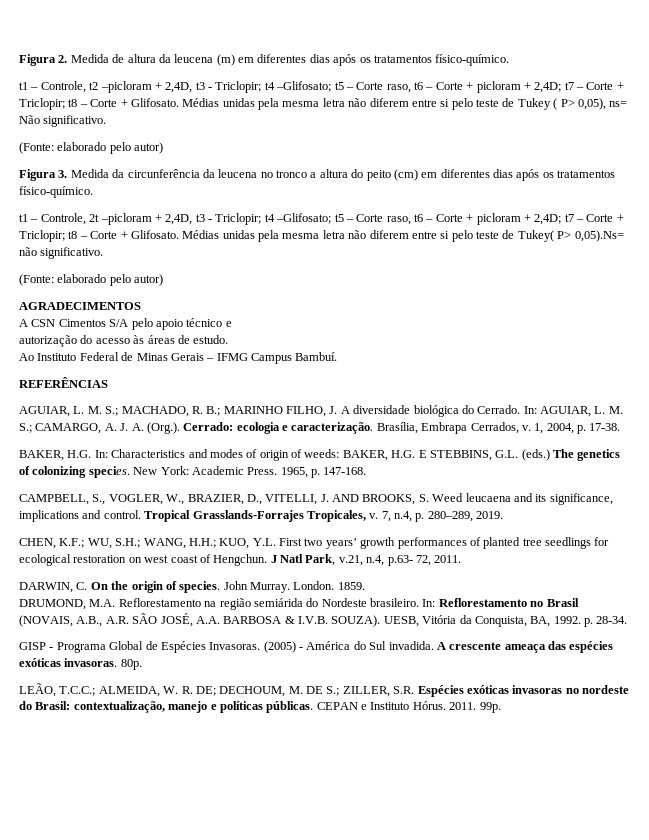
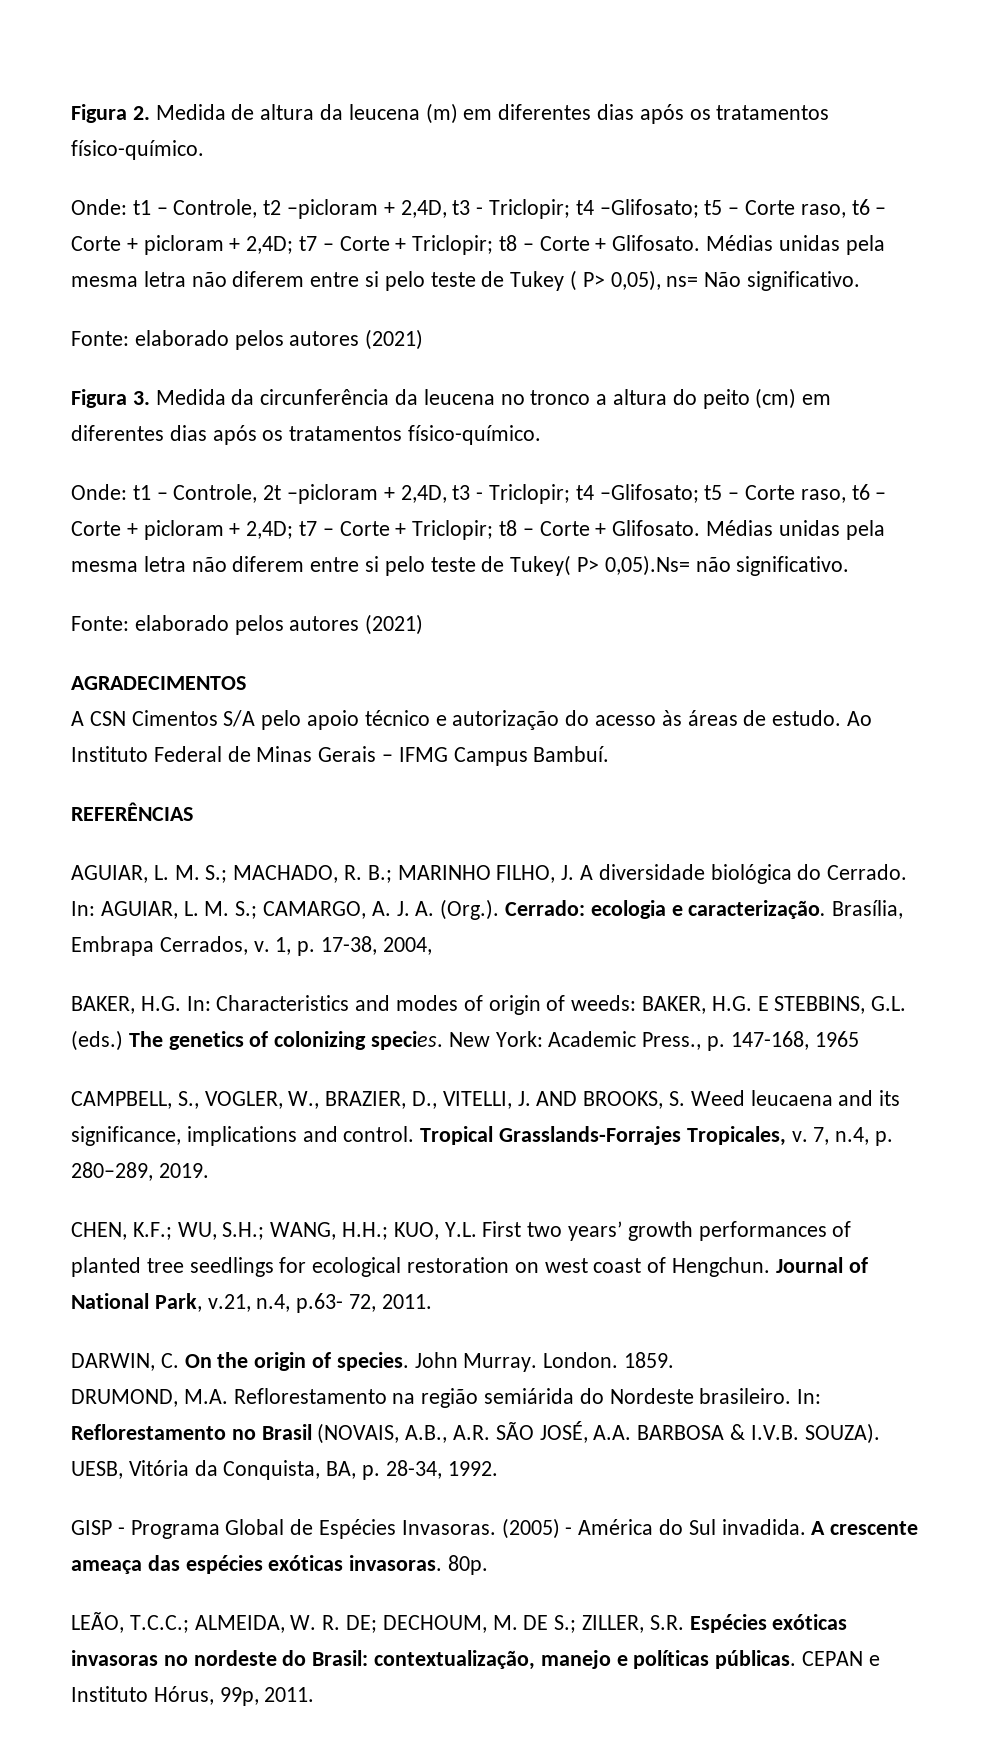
- t1 – Controle, t2 –picloram + 2,4D, t3 - Triclopir; t4 –Glifosato; t5 – Corte raso, t6 – Corte + picloram + 2,4D; t7 – Corte + Triclopir; t8 – Corte + Glifosato.
+ Onde: t1 – Controle, t2 –picloram + 2,4D, t3 - Triclopir; t4 –Glifosato; t5 – Corte raso, t6 – Corte + picloram + 2,4D; t7 – Corte + Triclopir; t8 – Corte + Glifosato.
  Médias unidas pela mesma letra não diferem entre si pelo teste de Tukey ( P> 0,05), ns= Não significativo.
- (Fonte: elaborado pelo autor)
+ Fonte: elaborado pelos autores (2021)
- t1 – Controle, 2t –picloram + 2,4D, t3 - Triclopir; t4 –Glifosato; t5 – Corte raso, t6 – Corte + picloram + 2,4D; t7 – Corte + Triclopir; t8 – Corte + Glifosato.
+ Onde: t1 – Controle, 2t –picloram + 2,4D, t3 - Triclopir; t4 –Glifosato; t5 – Corte raso, t6 – Corte + picloram + 2,4D; t7 – Corte + Triclopir; t8 – Corte + Glifosato.
  Médias unidas pela mesma letra não diferem entre si pelo teste de Tukey( P> 0,05).Ns= não significativo.
- (Fonte: elaborado pelo autor)
+ Fonte: elaborado pelos autores (2021)
- A CSN Cimentos S/A pelo apoio técnico e
- autorização do acesso às áreas de estudo.
- Ao Instituto Federal de Minas Gerais – IFMG Campus Bambuí.
+ A CSN Cimentos S/A pelo apoio técnico e autorização do acesso às áreas de estudo. Ao Instituto Federal de Minas Gerais – IFMG Campus Bambuí.
- 1, 2004, p. 17-38.
+ 1, p. 17-38, 2004,
- New York: Academic Press. 1965, p. 147-168.
+ New York: Academic Press., p. 147-168, 1965
- J Natl Park, v.21, n.4, p.63- 72, 2011.
+ Journal of National Park, v.21, n.4, p.63- 72, 2011.
- UESB, Vitória da Conquista, BA, 1992. p. 28-34.
+ UESB, Vitória da Conquista, BA, p. 28-34, 1992.
- CEPAN e Instituto Hórus. 2011. 99p.
+ CEPAN e Instituto Hórus, 99p, 2011.

